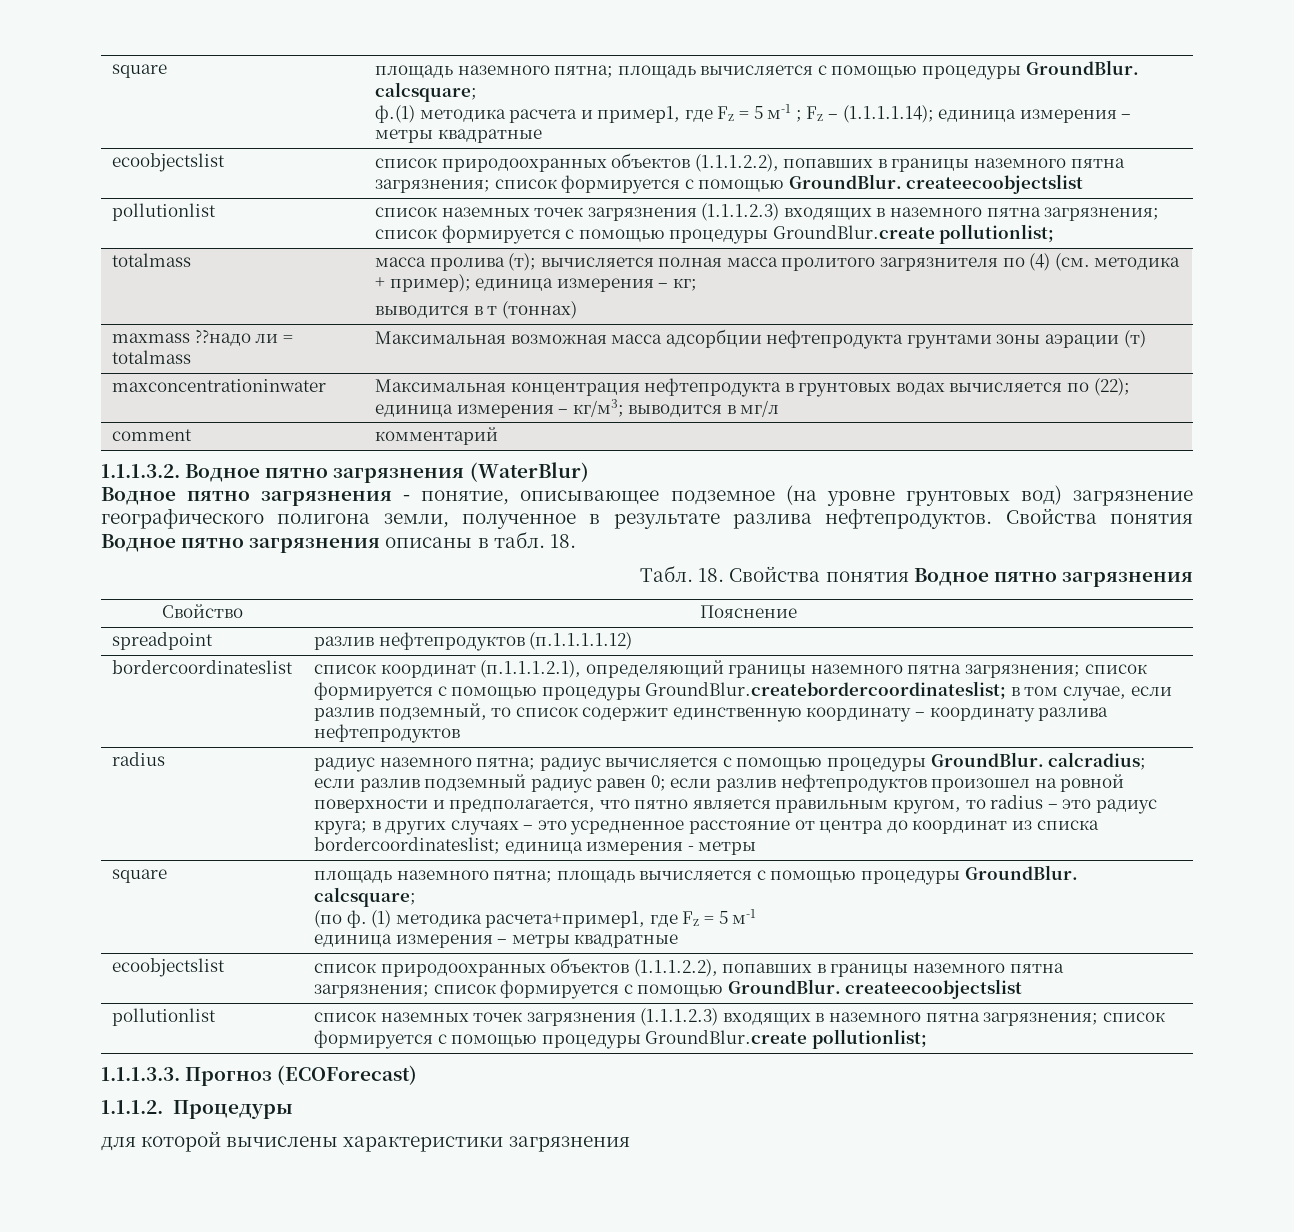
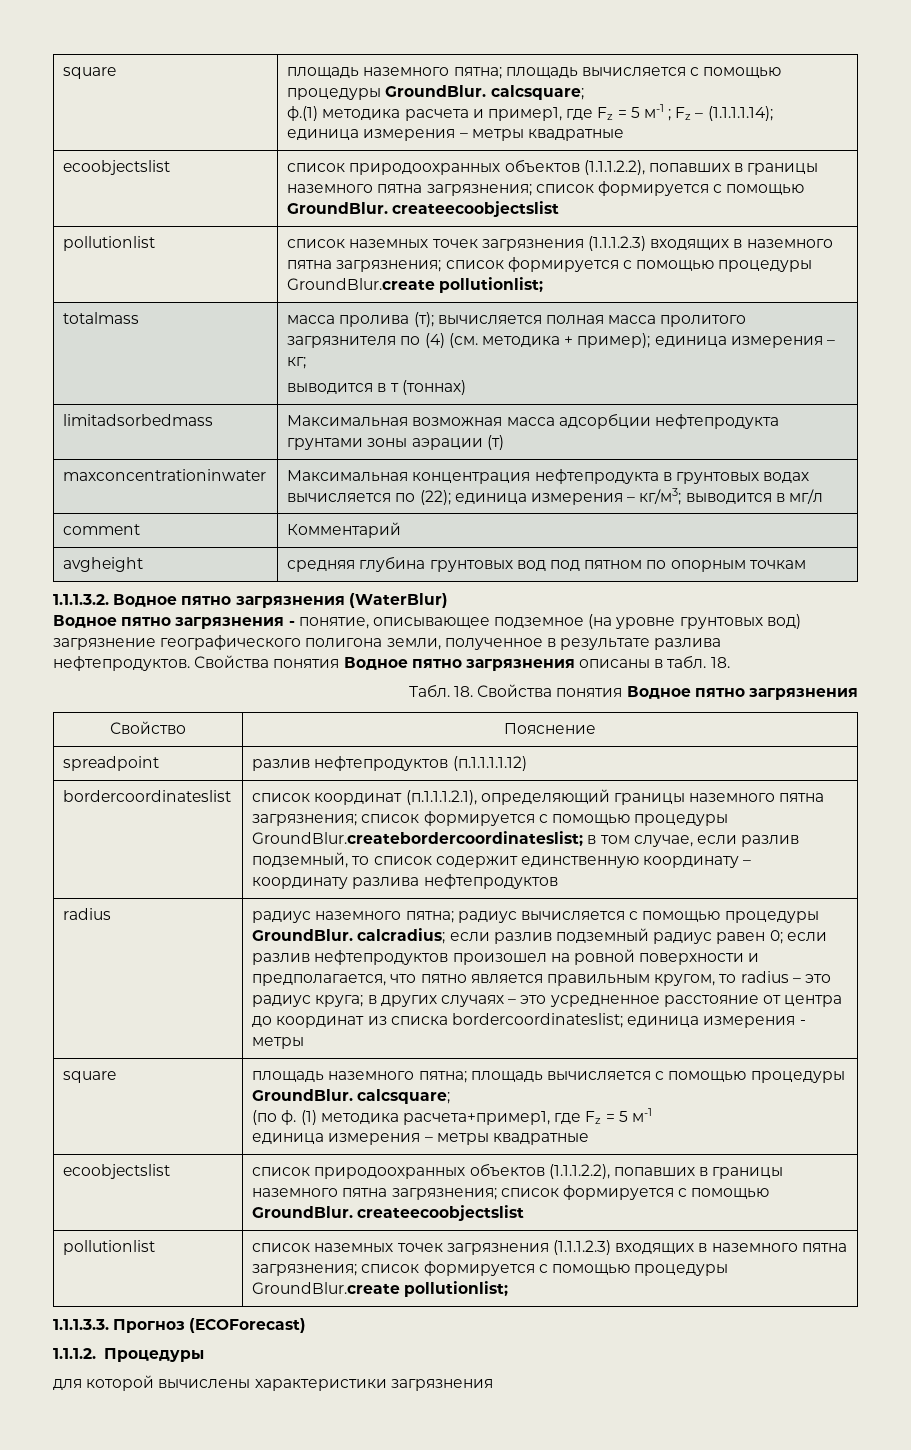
- maxmass ??надо ли = totalmass | Максимальная возможная масса адсорбции нефтепродукта грунтами зоны аэрации (т)
+ limitadsorbedmass | Максимальная возможная масса адсорбции нефтепродукта грунтами зоны аэрации (т)
- comment | комментарий
+ comment | Комментарий
+ avgheight | средняя глубина грунтовых вод под пятном по опорным точкам

